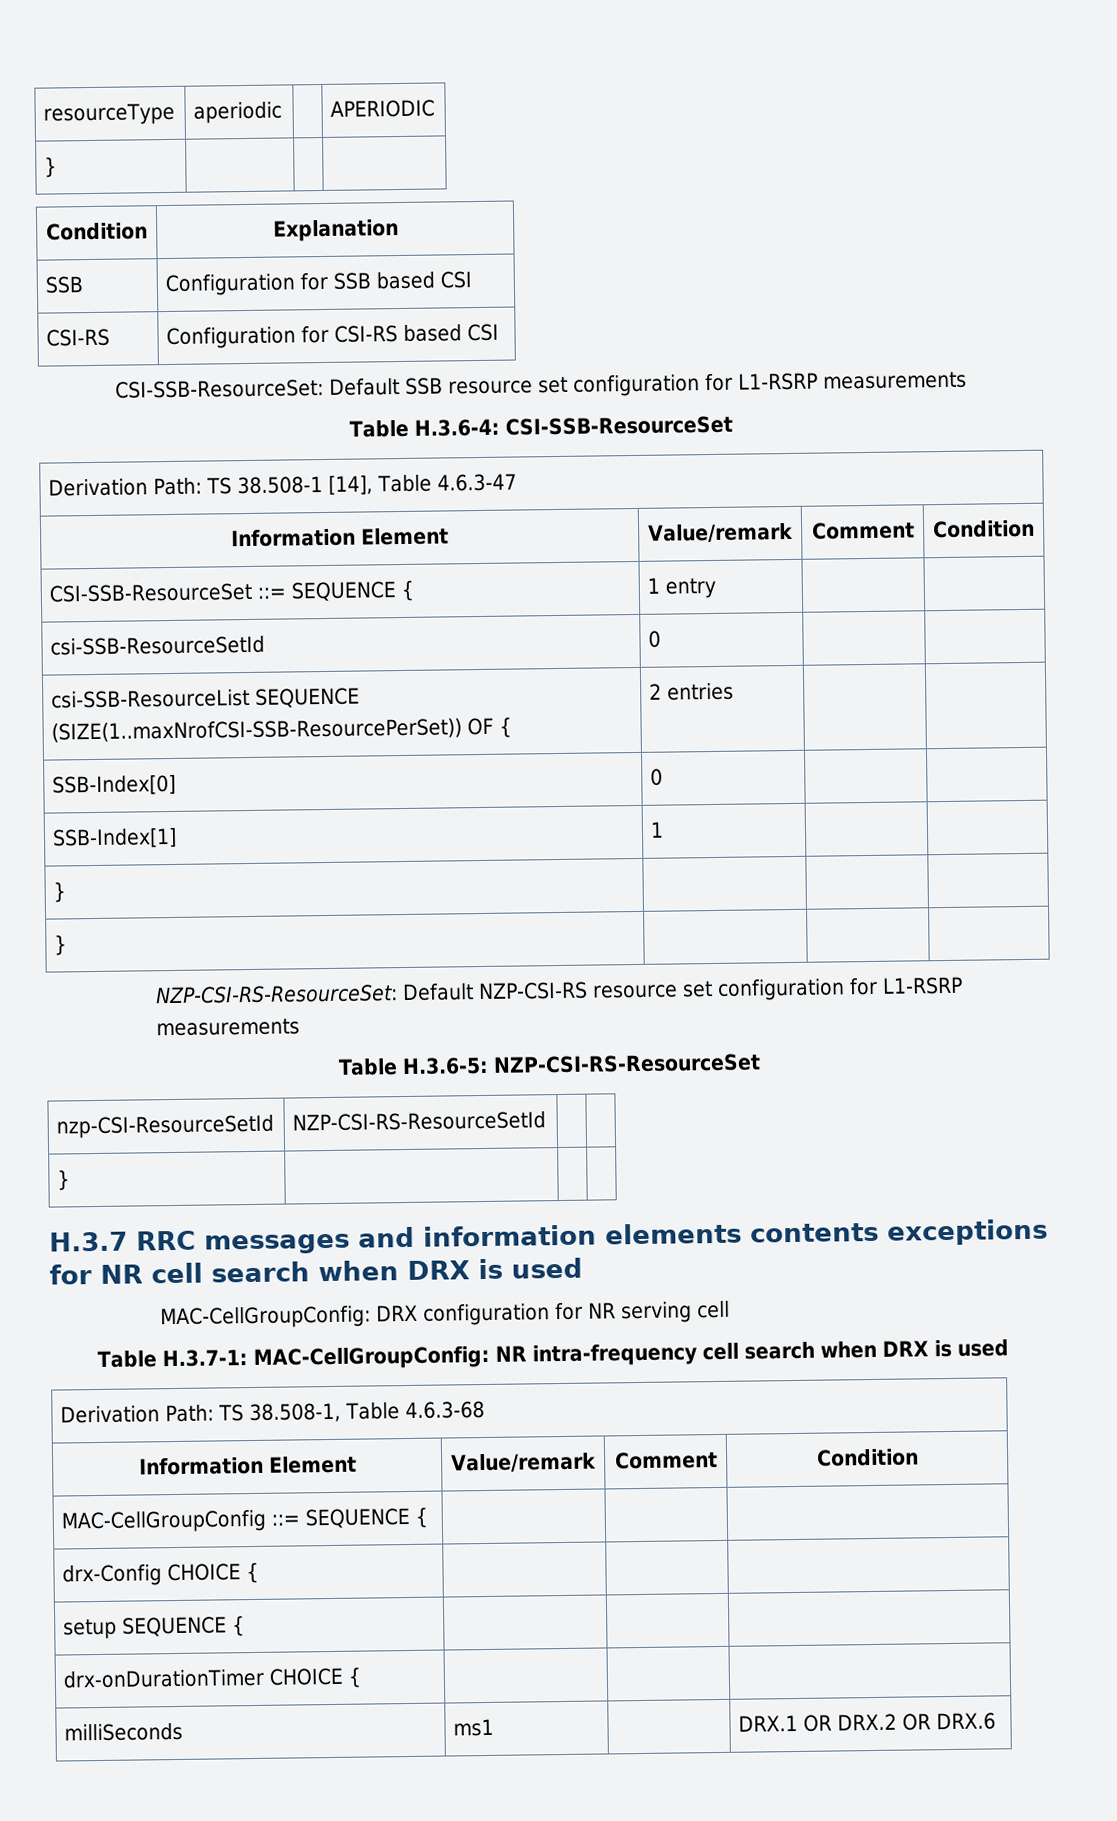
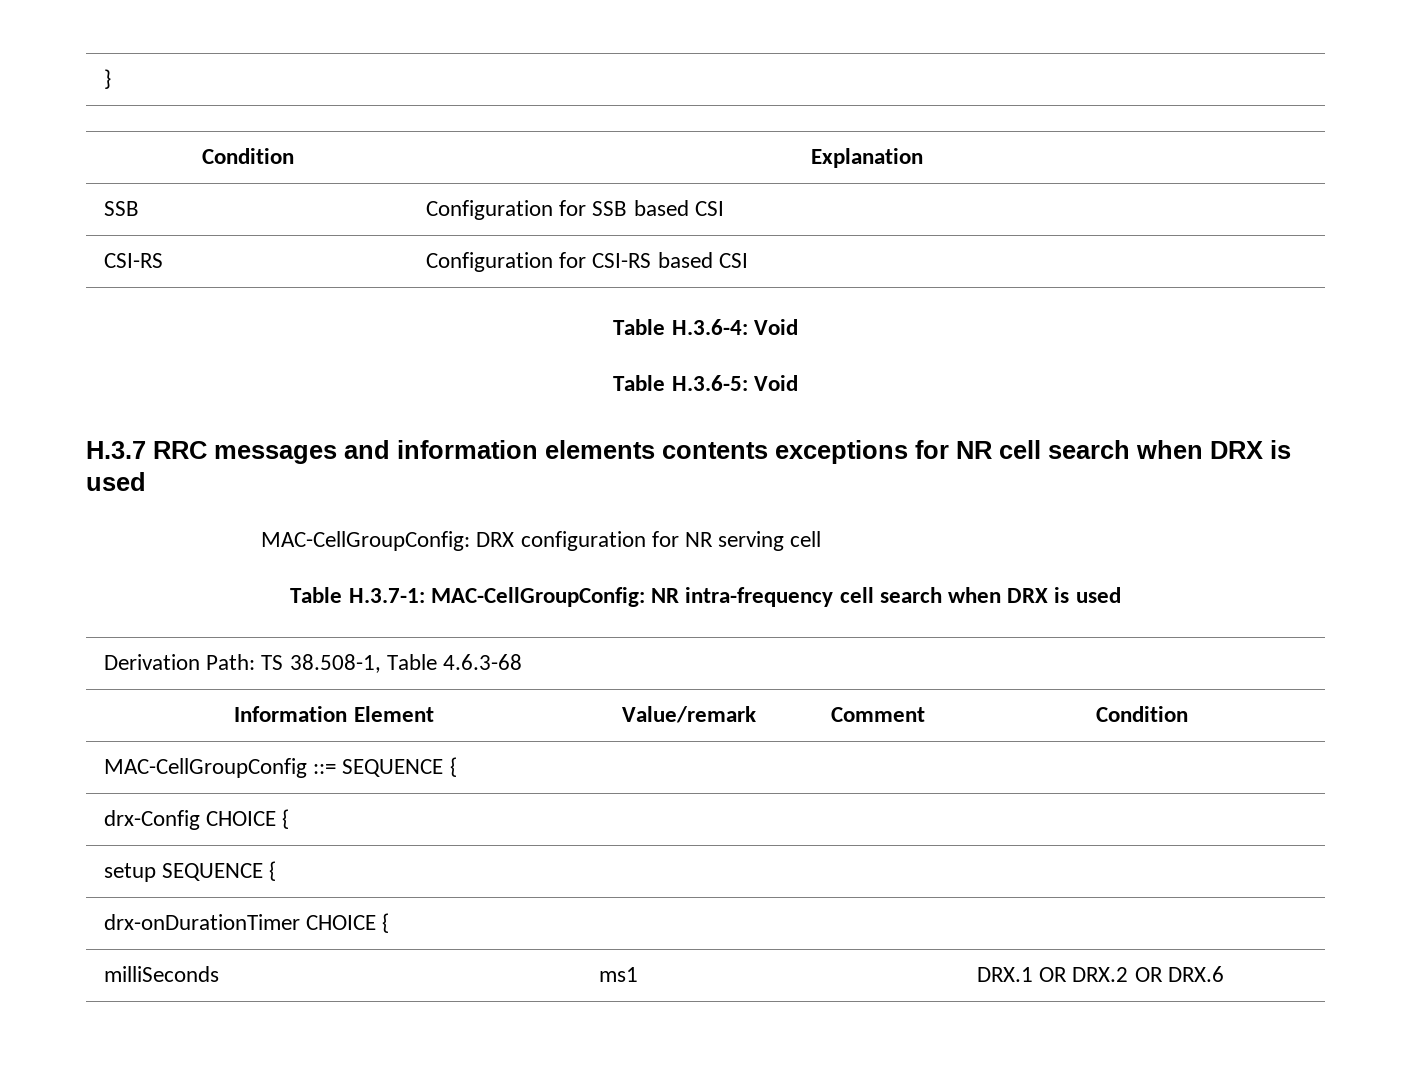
- resourceType | aperiodic | | APERIODIC
- CSI-SSB-ResourceSet: Default SSB resource set configuration for L1-RSRP measurements
- Table H.3.6-4: CSI-SSB-ResourceSet
- Derivation Path: TS 38.508-1 [14], Table 4.6.3-47
- Information Element | Value/remark | Comment | Condition
- CSI-SSB-ResourceSet ::= SEQUENCE { | 1 entry | |
- csi-SSB-ResourceSetId | 0 | |
- csi-SSB-ResourceList SEQUENCE (SIZE(1..maxNrofCSI-SSB-ResourcePerSet)) OF { | 2 entries | |
- SSB-Index[0] | 0 | |
- SSB-Index[1] | 1 | |
- } | | |
- } | | |
- NZP-CSI-RS-ResourceSet: Default NZP-CSI-RS resource set configuration for L1-RSRP measurements
- Table H.3.6-5: NZP-CSI-RS-ResourceSet
- nzp-CSI-ResourceSetId | NZP-CSI-RS-ResourceSetId | |
- } | | |
+ Table H.3.6-4: Void
+ Table H.3.6-5: Void

